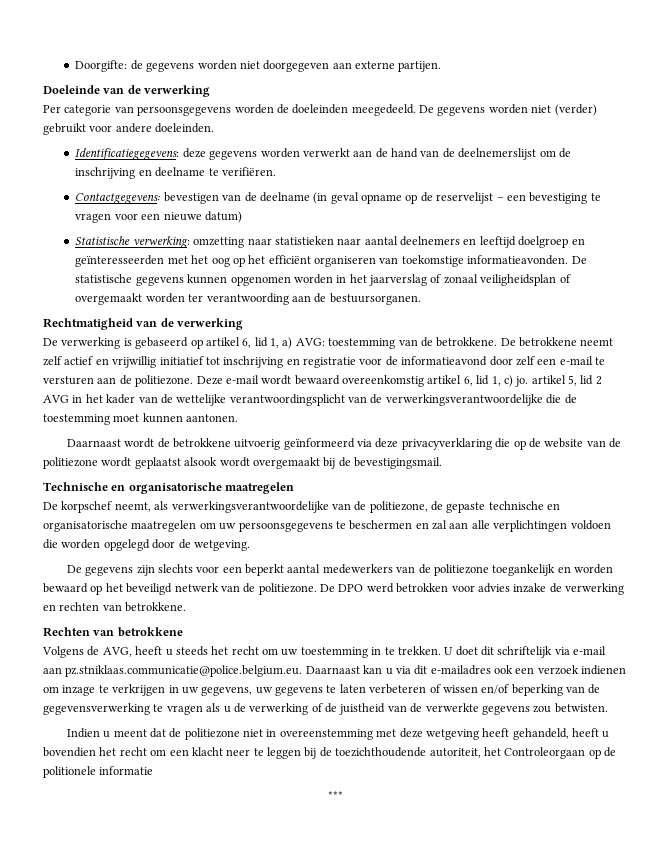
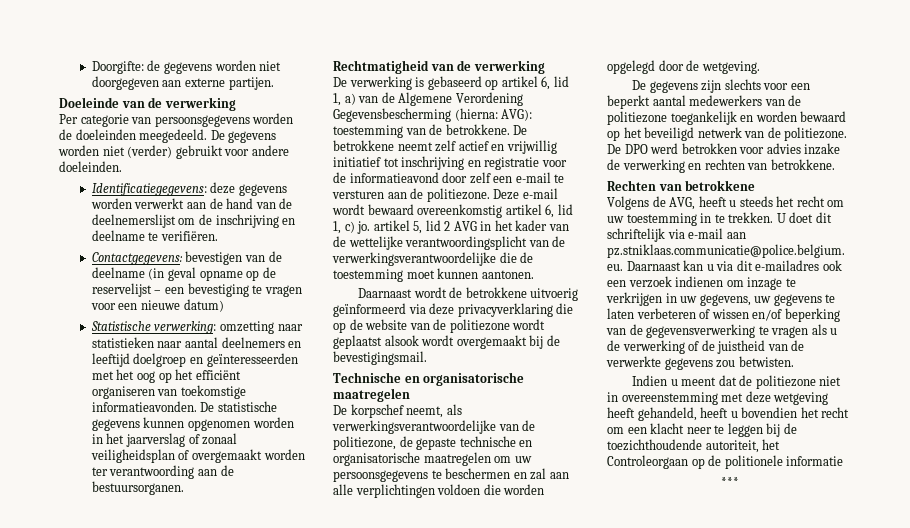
- De verwerking is gebaseerd op artikel 6, lid 1, a) AVG: toestemming van de betrokkene.
+ De verwerking is gebaseerd op artikel 6, lid 1, a) van de Algemene Verordening Gegevensbescherming (hierna: AVG): toestemming van de betrokkene.

